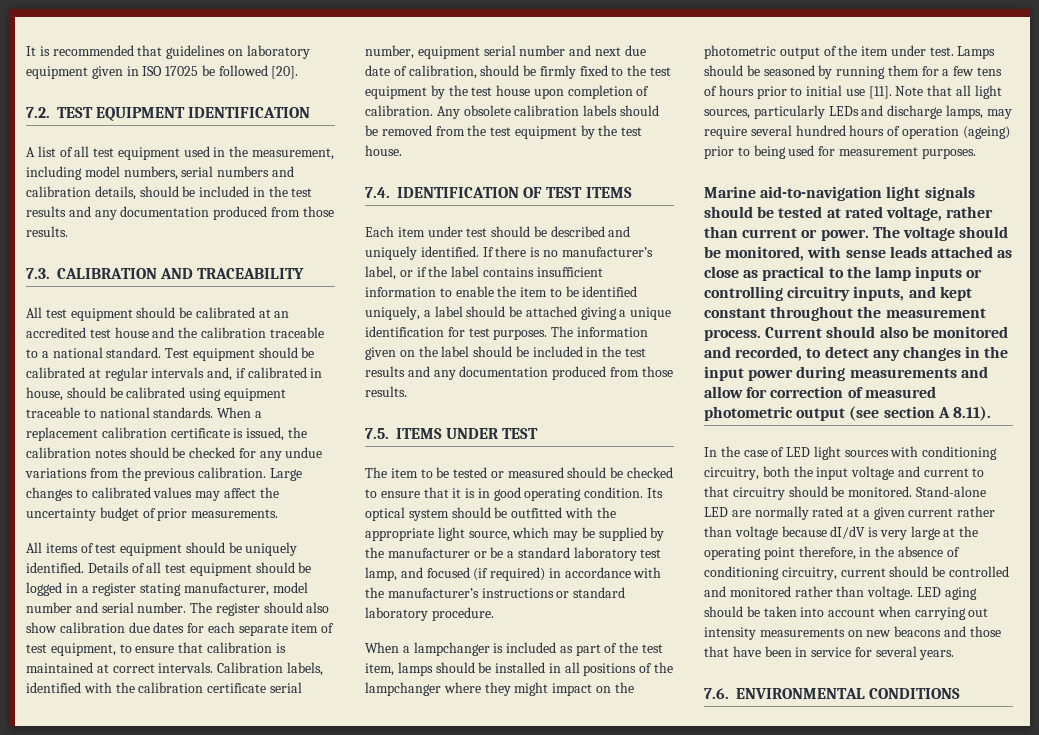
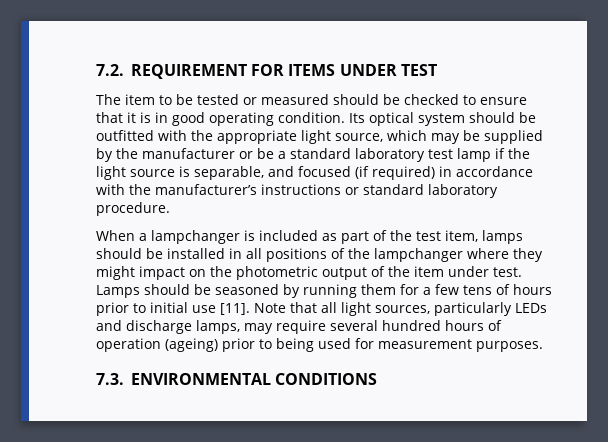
- It is recommended that guidelines on laboratory equipment given in ISO 17025 be followed [20].
- 7.2. TEST EQUIPMENT IDENTIFICATION
- A list of all test equipment used in the measurement, including model numbers, serial numbers and calibration details, should be included in the test results and any documentation produced from those results.
- 7.3. CALIBRATION AND TRACEABILITY
- All test equipment should be calibrated at an accredited test house and the calibration traceable to a national standard. Test equipment should be calibrated at regular intervals and, if calibrated in house, should be calibrated using equipment traceable to national standards. When a replacement calibration certificate is issued, the calibration notes should be checked for any undue variations from the previous calibration. Large changes to calibrated values may affect the uncertainty budget of prior measurements.
- All items of test equipment should be uniquely identified. Details of all test equipment should be logged in a register stating manufacturer, model number and serial number. The register should also show calibration due dates for each separate item of test equipment, to ensure that calibration is maintained at correct intervals. Calibration labels, identified with the calibration certificate serial number, equipment serial number and next due date of calibration, should be firmly fixed to the test equipment by the test house upon completion of calibration. Any obsolete calibration labels should be removed from the test equipment by the test house.
- 7.4. IDENTIFICATION OF TEST ITEMS
- Each item under test should be described and uniquely identified. If there is no manufacturer’s label, or if the label contains insufficient information to enable the item to be identified uniquely, a label should be attached giving a unique identification for test purposes. The information given on the label should be included in the test results and any documentation produced from those results.
- 7.5. ITEMS UNDER TEST
+ 7.2. REQUIREMENT FOR ITEMS UNDER TEST
- Its optical system should be outfitted with the appropriate light source, which may be supplied by the manufacturer or be a standard laboratory test lamp, and focused (if required) in accordance with the manufacturer’s instructions or standard laboratory procedure.
+ Its optical system should be outfitted with the appropriate light source, which may be supplied by the manufacturer or be a standard laboratory test lamp if the light source is separable, and focused (if required) in accordance with the manufacturer’s instructions or standard laboratory procedure.
- Marine aid-to-navigation light signals should be tested at rated voltage, rather than current or power. The voltage should be monitored, with sense leads attached as close as practical to the lamp inputs or controlling circuitry inputs, and kept constant throughout the measurement process. Current should also be monitored and recorded, to detect any changes in the input power during measurements and allow for correction of measured photometric output (see section A 8.11).
- In the case of LED light sources with conditioning circuitry, both the input voltage and current to that circuitry should be monitored. Stand-alone LED are normally rated at a given current rather than voltage because dI/dV is very large at the operating point therefore, in the absence of conditioning circuitry, current should be controlled and monitored rather than voltage. LED aging should be taken into account when carrying out intensity measurements on new beacons and those that have been in service for several years.
- 7.6. ENVIRONMENTAL CONDITIONS
+ 7.3. ENVIRONMENTAL CONDITIONS

